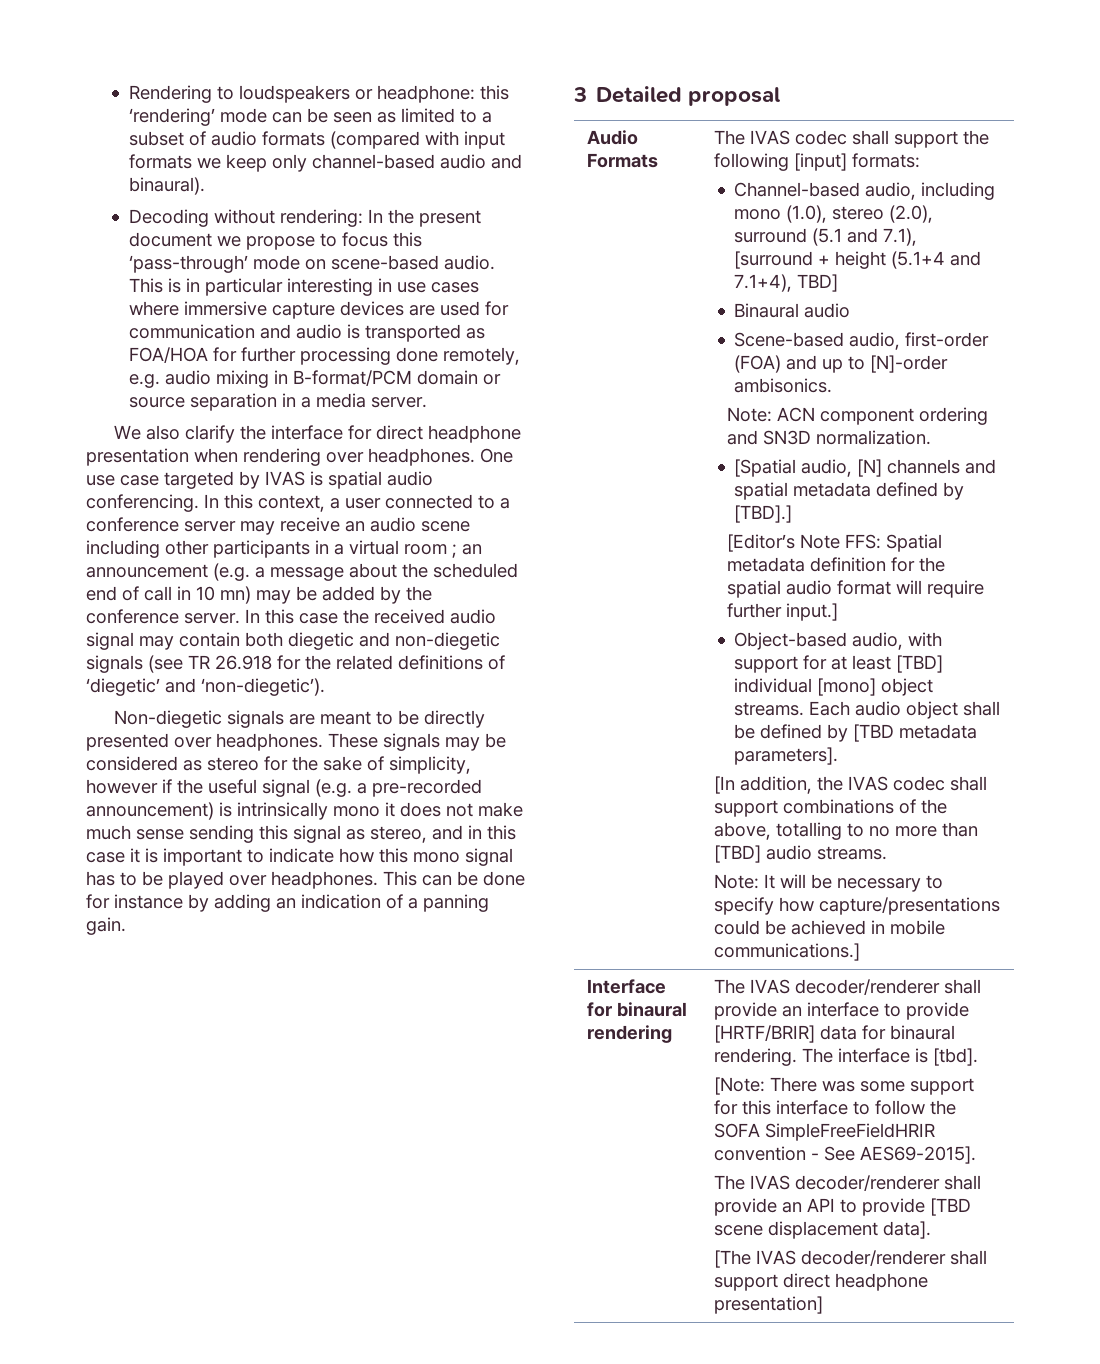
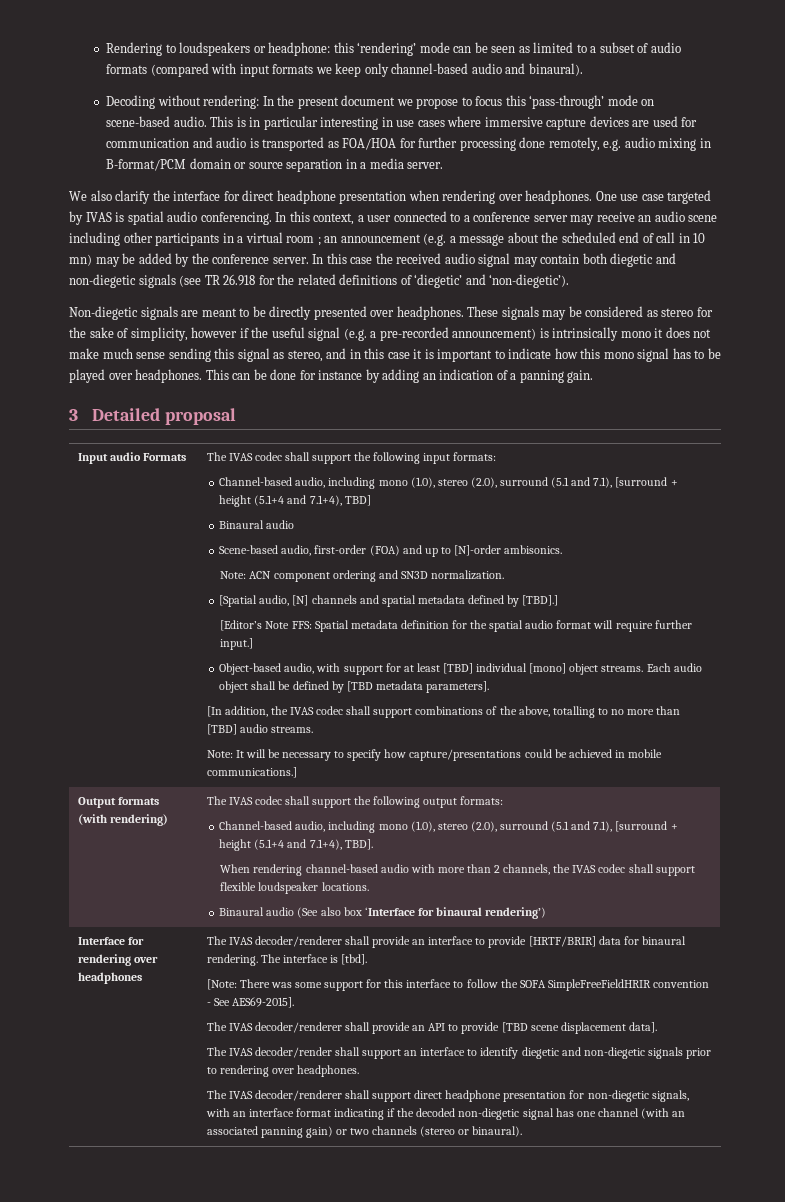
- Audio Formats
+ Input audio Formats
- The IVAS codec shall support the following [input] formats:
+ The IVAS codec shall support the following input formats:
+ Output formats (with rendering) | The IVAS codec shall support the following output formats:
+ Channel-based audio, including mono (1.0), stereo (2.0), surround (5.1 and 7.1), [surround + height (5.1+4 and 7.1+4), TBD].
+ When rendering channel-based audio with more than 2 channels, the IVAS codec shall support flexible loudspeaker locations.
+ Binaural audio (See also box ‘Interface for binaural rendering’)
- Interface for binaural rendering
+ Interface for rendering over headphones
- [The IVAS decoder/renderer shall support direct headphone presentation]
+ The IVAS decoder/render shall support an interface to identify diegetic and non-diegetic signals prior to rendering over headphones.
+ The IVAS decoder/renderer shall support direct headphone presentation for non-diegetic signals, with an interface format indicating if the decoded non-diegetic signal has one channel (with an associated panning gain) or two channels (stereo or binaural).

